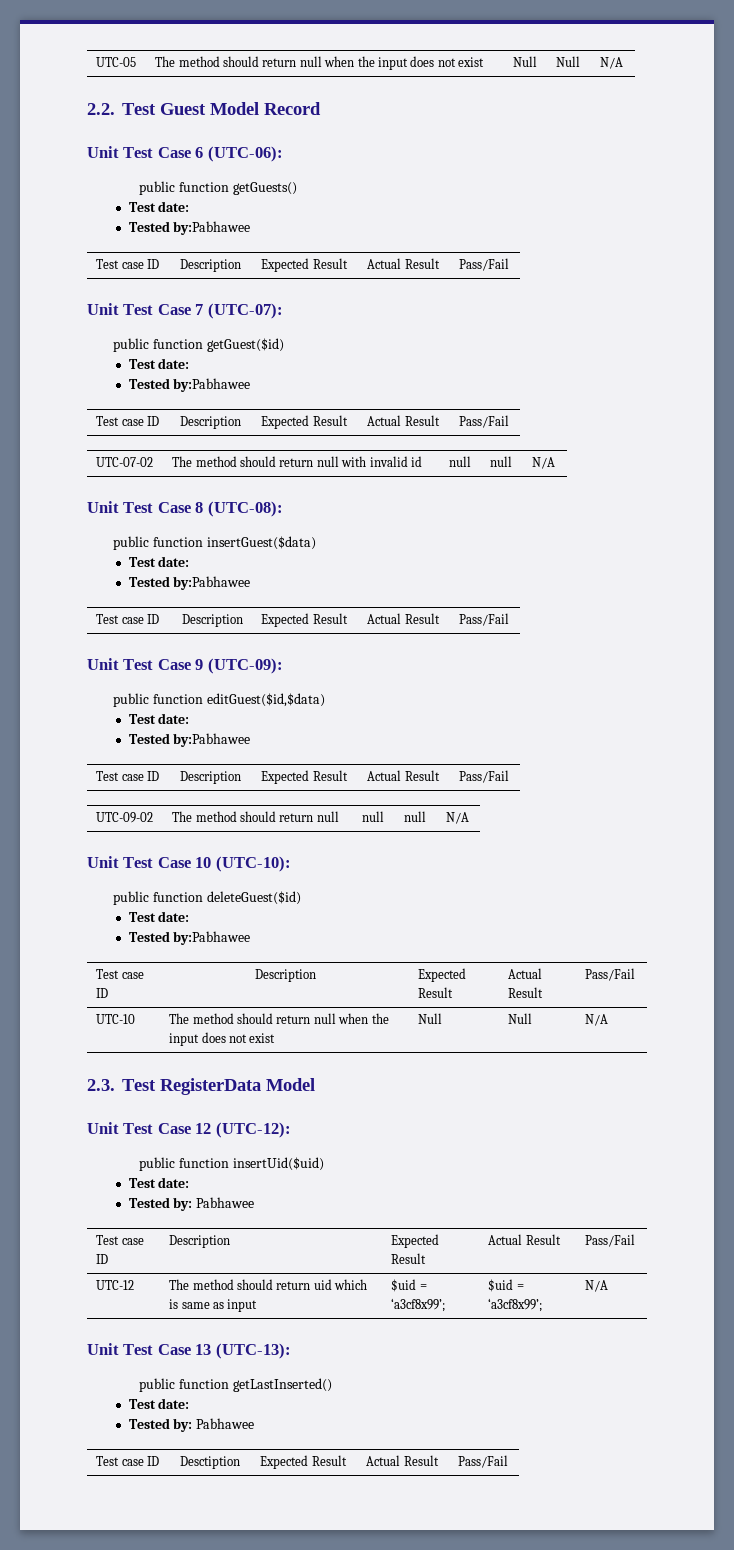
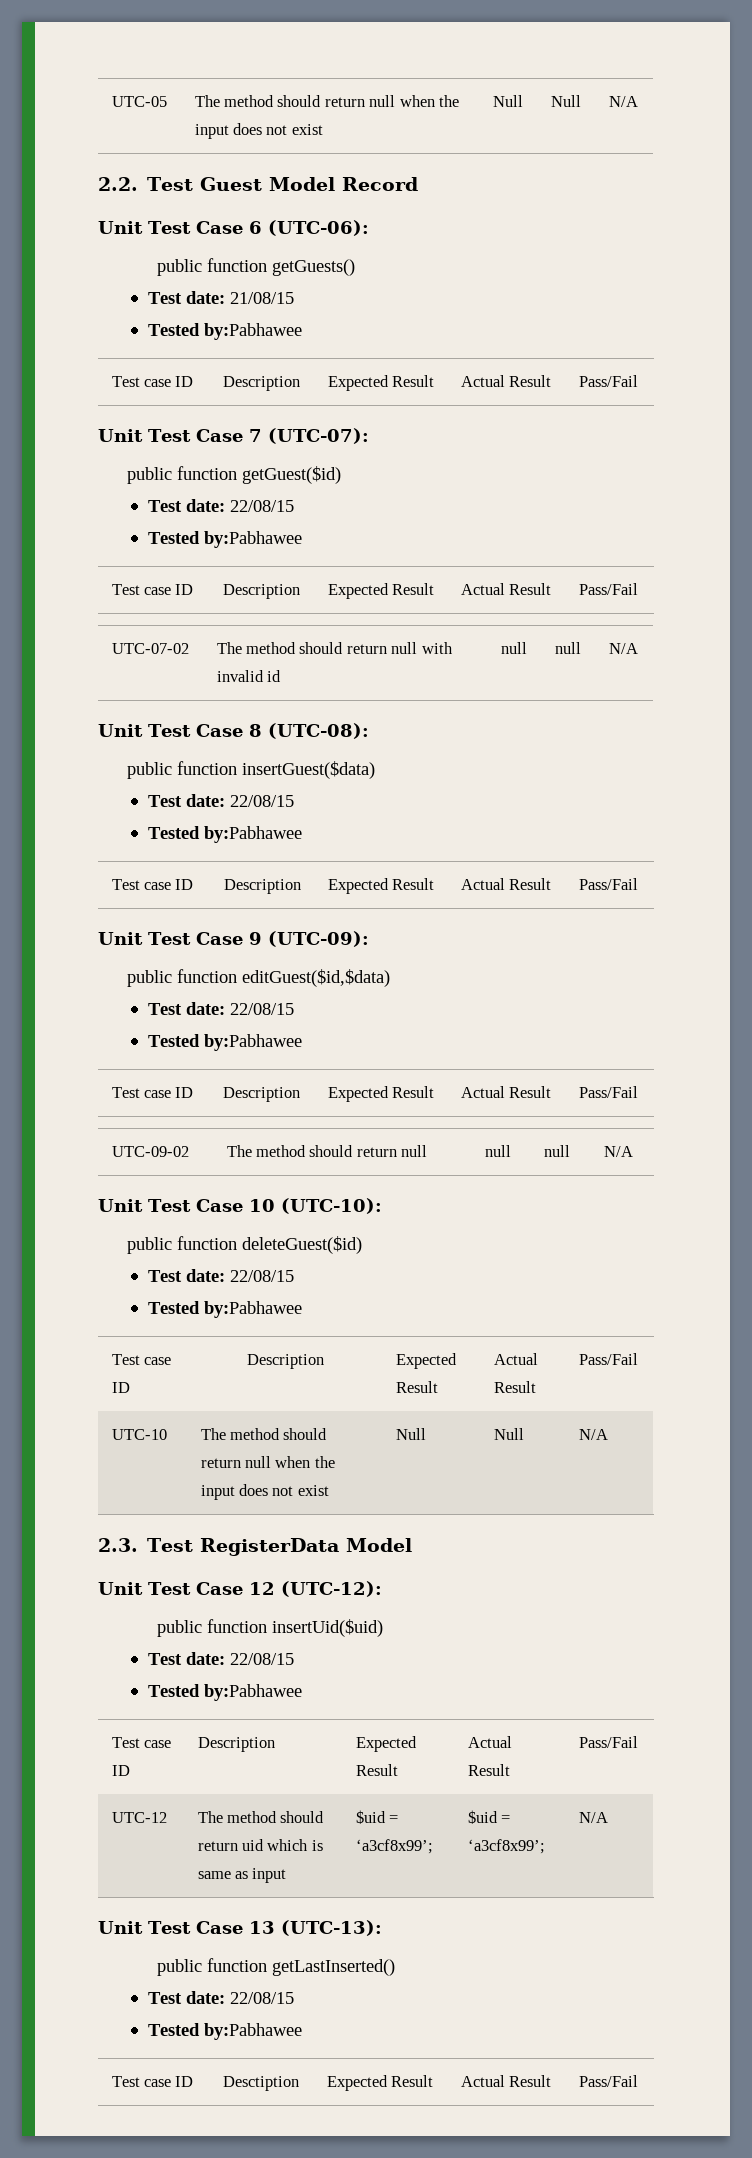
  public function getGuests()
- Test date:
+ Test date: 21/08/15
  public function getGuest($id)
- Test date:
+ Test date: 22/08/15
  public function insertGuest($data)
- Test date:
+ Test date: 22/08/15
  public function editGuest($id,$data)
- Test date:
+ Test date: 22/08/15
  public function deleteGuest($id)
- Test date:
+ Test date: 22/08/15
  public function insertUid($uid)
- Test date:
- Tested by: Pabhawee
+ Test date: 22/08/15
+ Tested by:Pabhawee
  public function getLastInserted()
- Test date:
- Tested by: Pabhawee
+ Test date: 22/08/15
+ Tested by:Pabhawee

